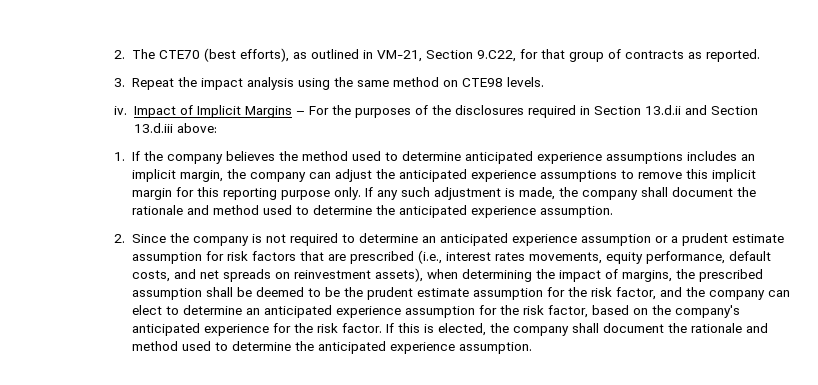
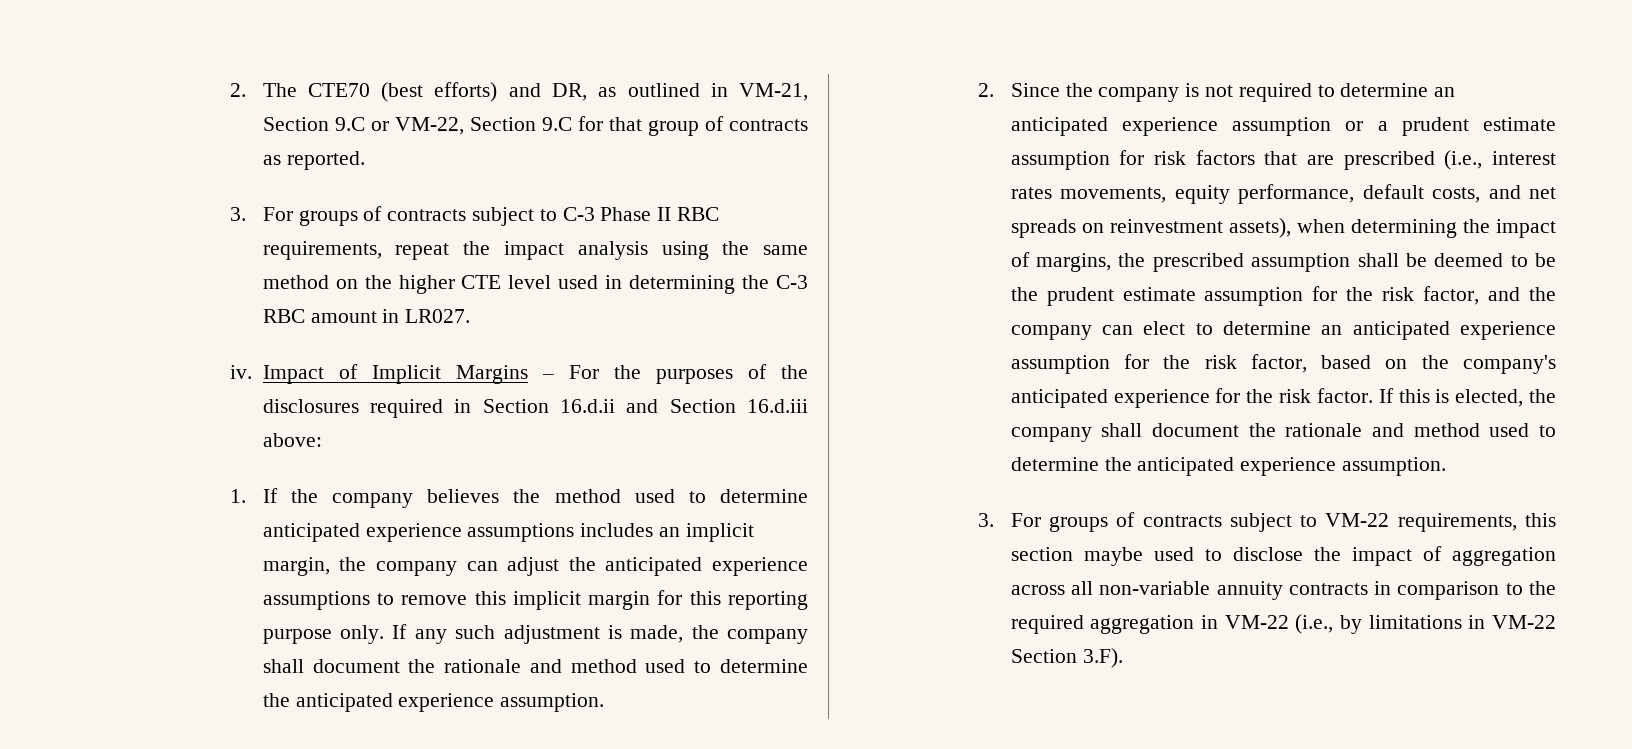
- 2. The CTE70 (best efforts), as outlined in VM-21, Section 9.C22, for that group of contracts as reported.
+ 2. The CTE70 (best efforts) and DR, as outlined in VM-21, Section 9.C or VM-22, Section 9.C for that group of contracts as reported.
- 3. Repeat the impact analysis using the same method on CTE98 levels.
+ 3. For groups of contracts subject to C-3 Phase II RBC requirements, repeat the impact analysis using the same method on the higher CTE level used in determining the C-3 RBC amount in LR027.
- Impact of Implicit Margins – For the purposes of the disclosures required in Section 13.d.ii and Section 13.d.iii above:
+ Impact of Implicit Margins – For the purposes of the disclosures required in Section 16.d.ii and Section 16.d.iii above:
+ 3. For groups of contracts subject to VM-22 requirements, this section maybe used to disclose the impact of aggregation across all non-variable annuity contracts in comparison to the required aggregation in VM-22 (i.e., by limitations in VM-22 Section 3.F).

